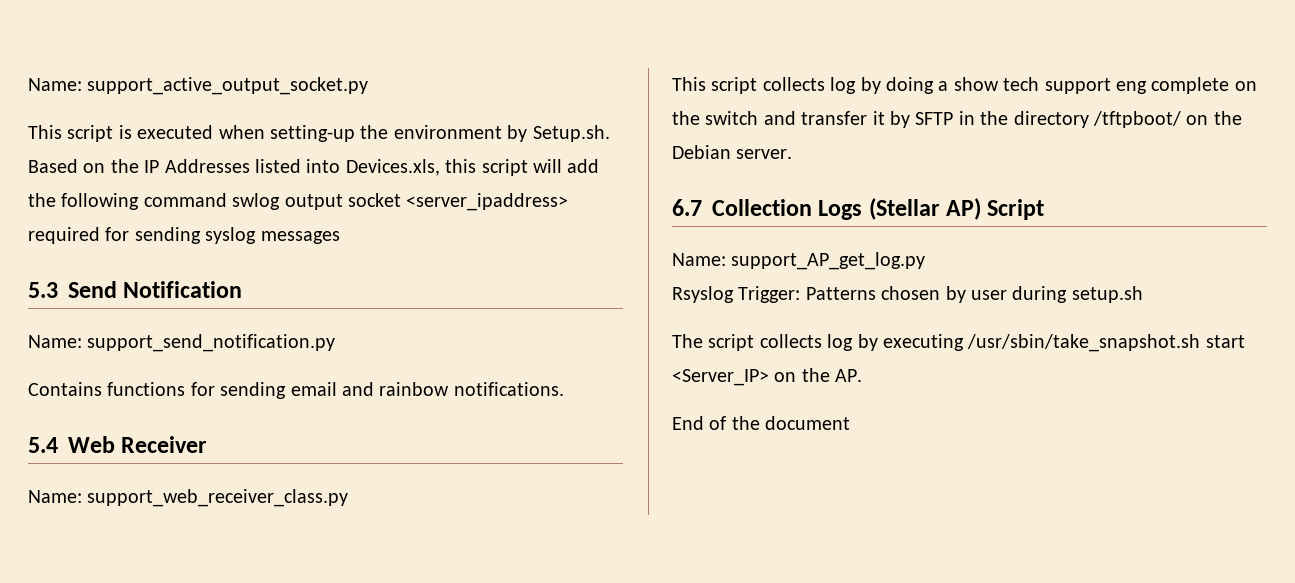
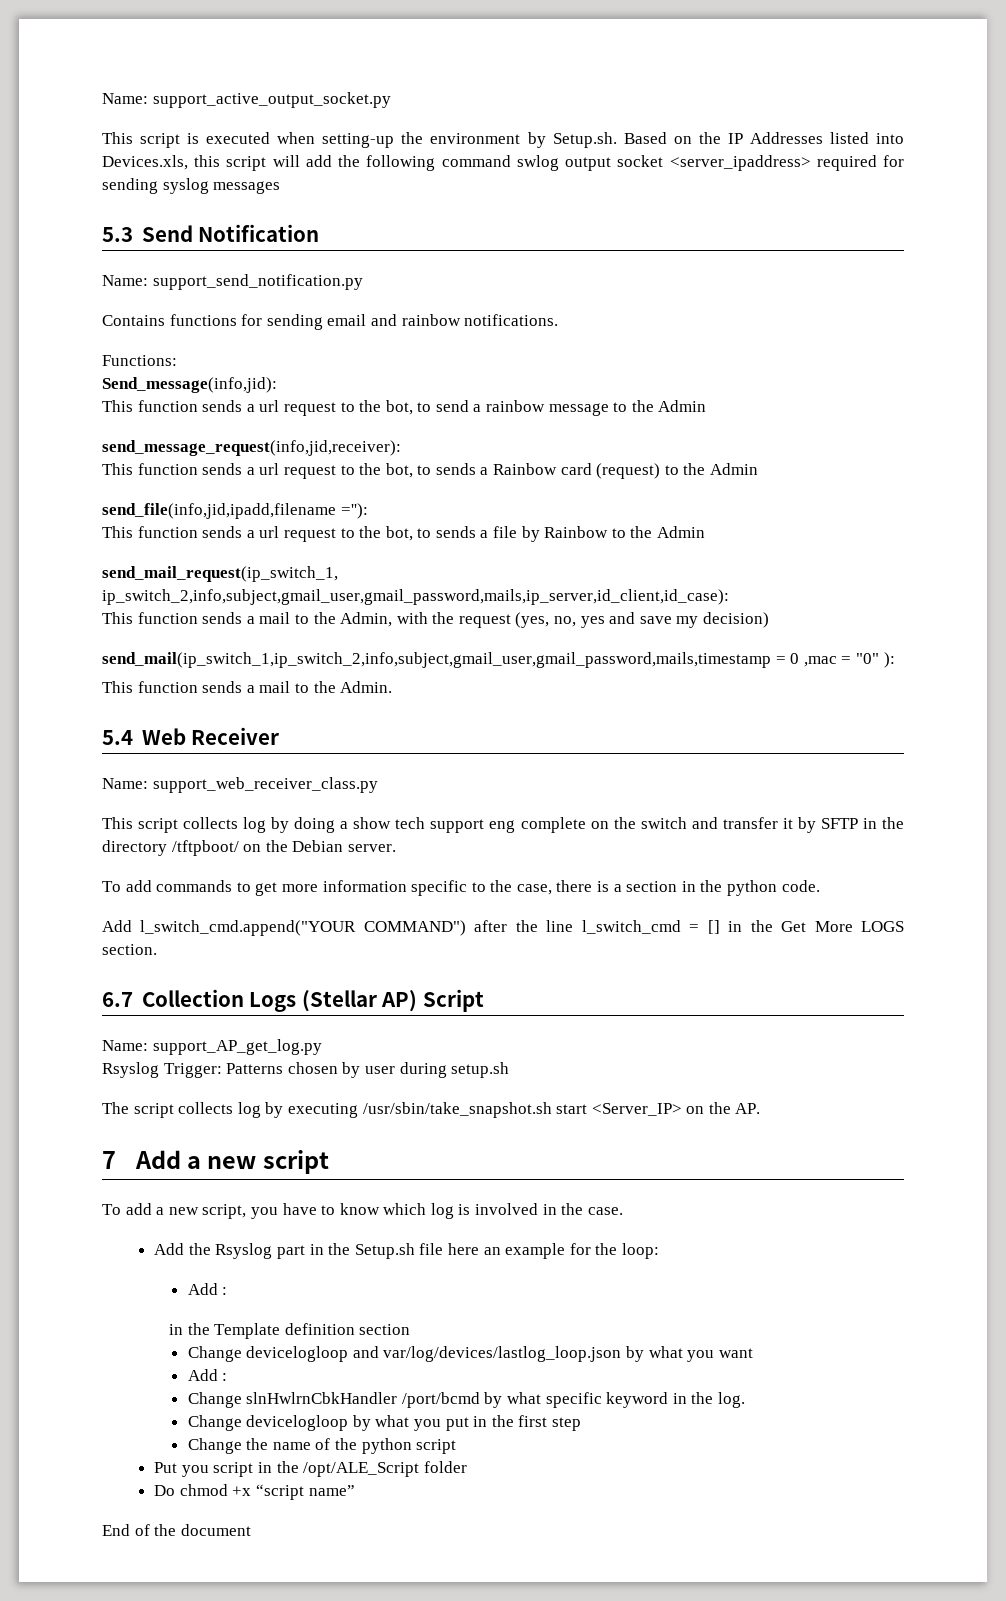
+ Functions:
+ Send_message(info,jid):
+ This function sends a url request to the bot, to send a rainbow message to the Admin
+ send_message_request(info,jid,receiver):
+ This function sends a url request to the bot, to sends a Rainbow card (request) to the Admin
+ send_file(info,jid,ipadd,filename =''):
+ This function sends a url request to the bot, to sends a file by Rainbow to the Admin
+ send_mail_request(ip_switch_1, ip_switch_2,info,subject,gmail_user,gmail_password,mails,ip_server,id_client,id_case):
+ This function sends a mail to the Admin, with the request (yes, no, yes and save my decision)
+ send_mail(ip_switch_1,ip_switch_2,info,subject,gmail_user,gmail_password,mails,timestamp = 0 ,mac = "0" ):
+ This function sends a mail to the Admin.
+ To add commands to get more information specific to the case, there is a section in the python code.
+ Add l_switch_cmd.append("YOUR COMMAND") after the line l_switch_cmd = [] in the Get More LOGS section.
+ 7 Add a new script
+ To add a new script, you have to know which log is involved in the case.
+ Add the Rsyslog part in the Setup.sh file here an example for the loop:
+ Add :
+ in the Template definition section
+ Change devicelogloop and var/log/devices/lastlog_loop.json by what you want
+ Add :
+ Change slnHwlrnCbkHandler /port/bcmd by what specific keyword in the log.
+ Change devicelogloop by what you put in the first step
+ Change the name of the python script
+ Put you script in the /opt/ALE_Script folder
+ Do chmod +x “script name”

